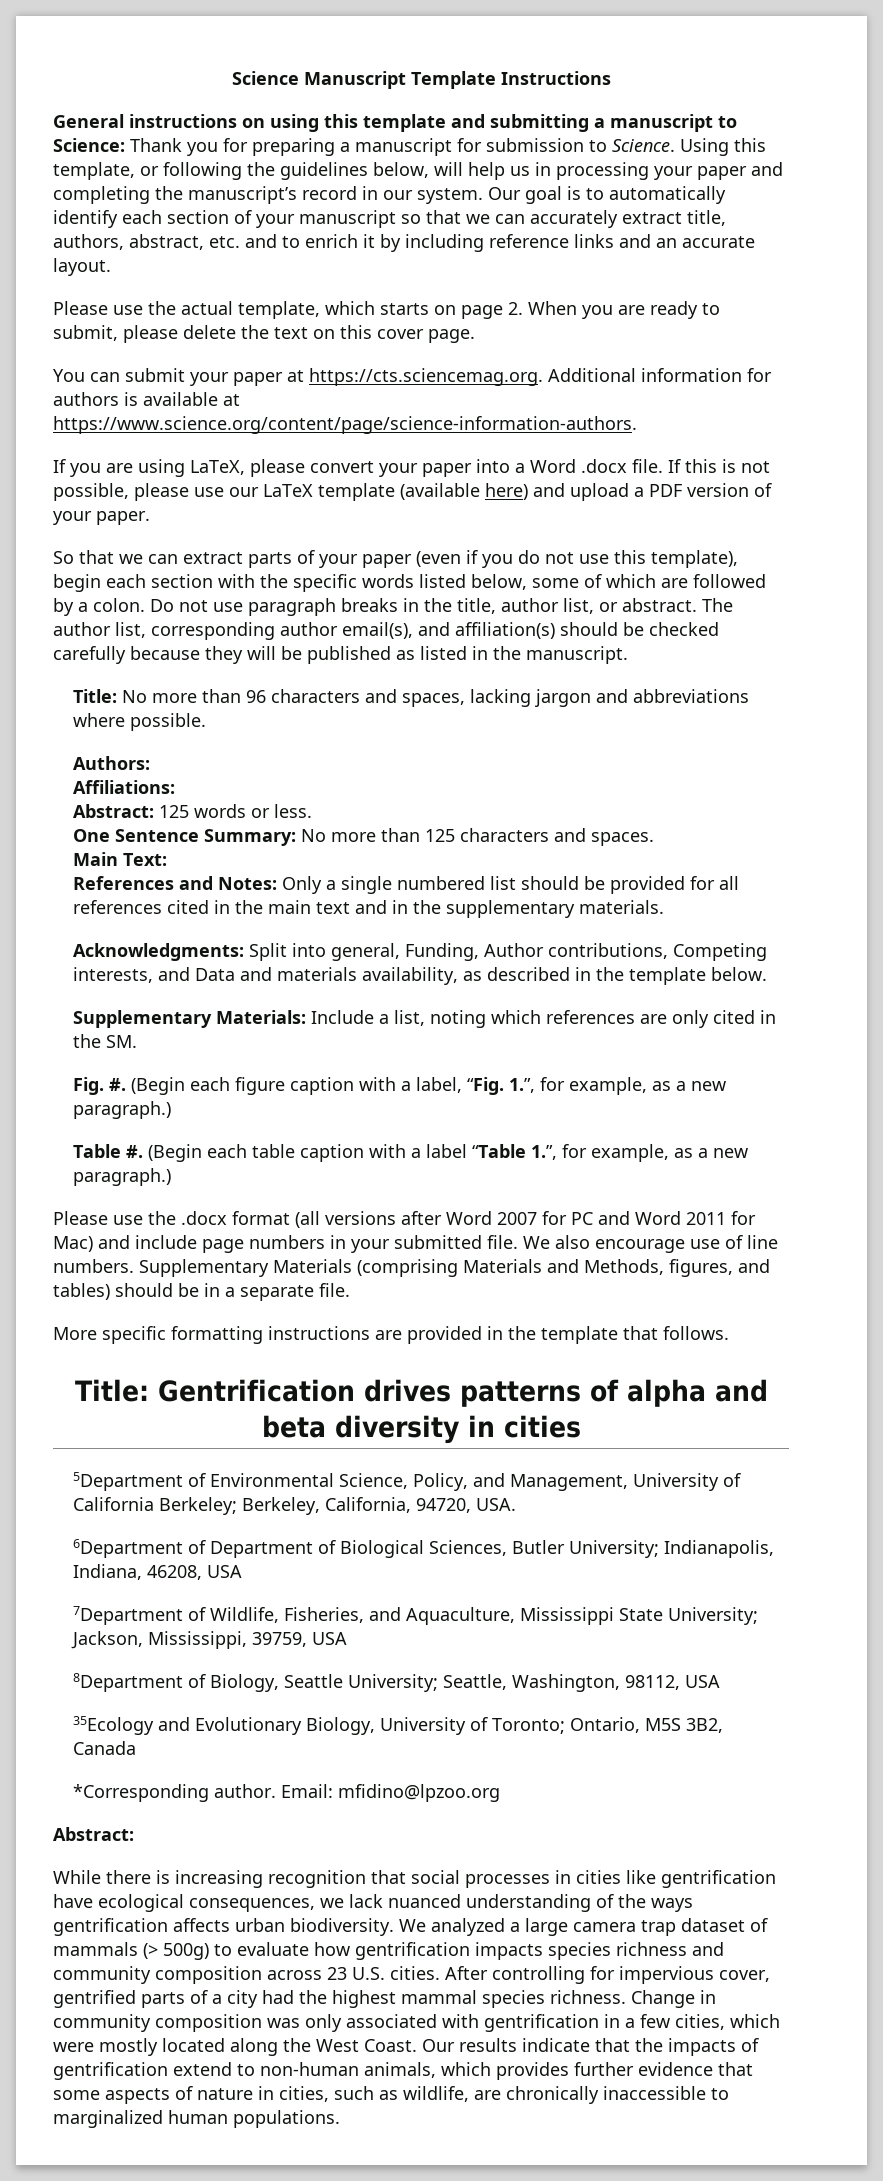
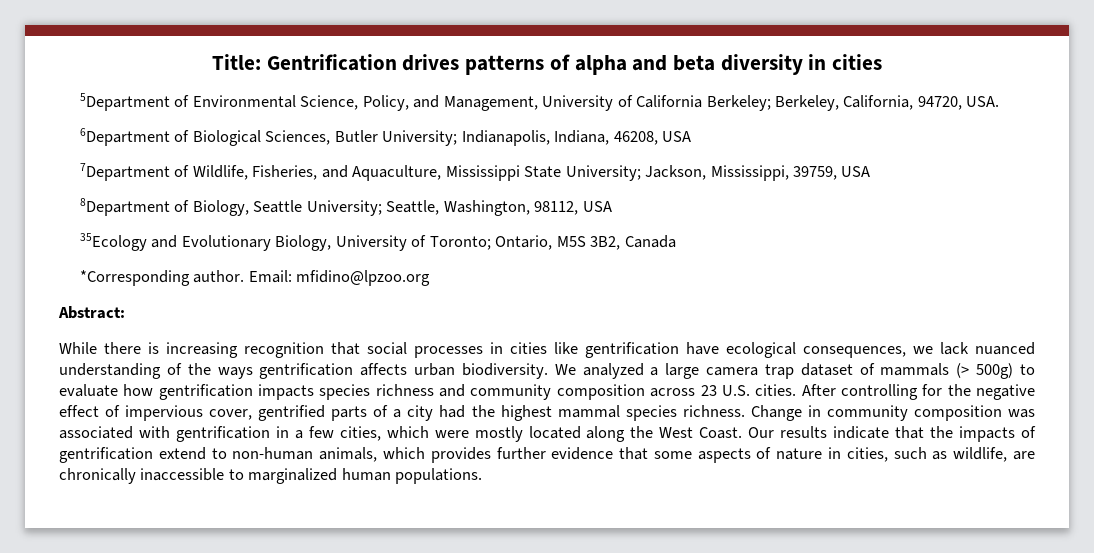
- Science Manuscript Template Instructions
- General instructions on using this template and submitting a manuscript to Science: Thank you for preparing a manuscript for submission to Science. Using this template, or following the guidelines below, will help us in processing your paper and completing the manuscript’s record in our system. Our goal is to automatically identify each section of your manuscript so that we can accurately extract title, authors, abstract, etc. and to enrich it by including reference links and an accurate layout.
- Please use the actual template, which starts on page 2. When you are ready to submit, please delete the text on this cover page.
- You can submit your paper at https://cts.sciencemag.org. Additional information for authors is available at https://www.science.org/content/page/science-information-authors.
- If you are using LaTeX, please convert your paper into a Word .docx file. If this is not possible, please use our LaTeX template (available here) and upload a PDF version of your paper.
- So that we can extract parts of your paper (even if you do not use this template), begin each section with the specific words listed below, some of which are followed by a colon. Do not use paragraph breaks in the title, author list, or abstract. The author list, corresponding author email(s), and affiliation(s) should be checked carefully because they will be published as listed in the manuscript.
- Title: No more than 96 characters and spaces, lacking jargon and abbreviations where possible.
- Authors:
- Affiliations:
- Abstract: 125 words or less.
- One Sentence Summary: No more than 125 characters and spaces.
- Main Text:
- References and Notes: Only a single numbered list should be provided for all references cited in the main text and in the supplementary materials.
- Acknowledgments: Split into general, Funding, Author contributions, Competing interests, and Data and materials availability, as described in the template below.
- Supplementary Materials: Include a list, noting which references are only cited in the SM.
- Fig. #. (Begin each figure caption with a label, “Fig. 1.”, for example, as a new paragraph.)
- Table #. (Begin each table caption with a label “Table 1.”, for example, as a new paragraph.)
- Please use the .docx format (all versions after Word 2007 for PC and Word 2011 for Mac) and include page numbers in your submitted file. We also encourage use of line numbers. Supplementary Materials (comprising Materials and Methods, figures, and tables) should be in a separate file.
- More specific formatting instructions are provided in the template that follows.
- 6Department of Department of Biological Sciences, Butler University; Indianapolis, Indiana, 46208, USA
+ 6Department of Biological Sciences, Butler University; Indianapolis, Indiana, 46208, USA
- After controlling for impervious cover, gentrified parts of a city had the highest mammal species richness.
+ After controlling for the negative effect of impervious cover, gentrified parts of a city had the highest mammal species richness.
- Change in community composition was only associated with gentrification in a few cities, which were mostly located along the West Coast.
+ Change in community composition was associated with gentrification in a few cities, which were mostly located along the West Coast.

